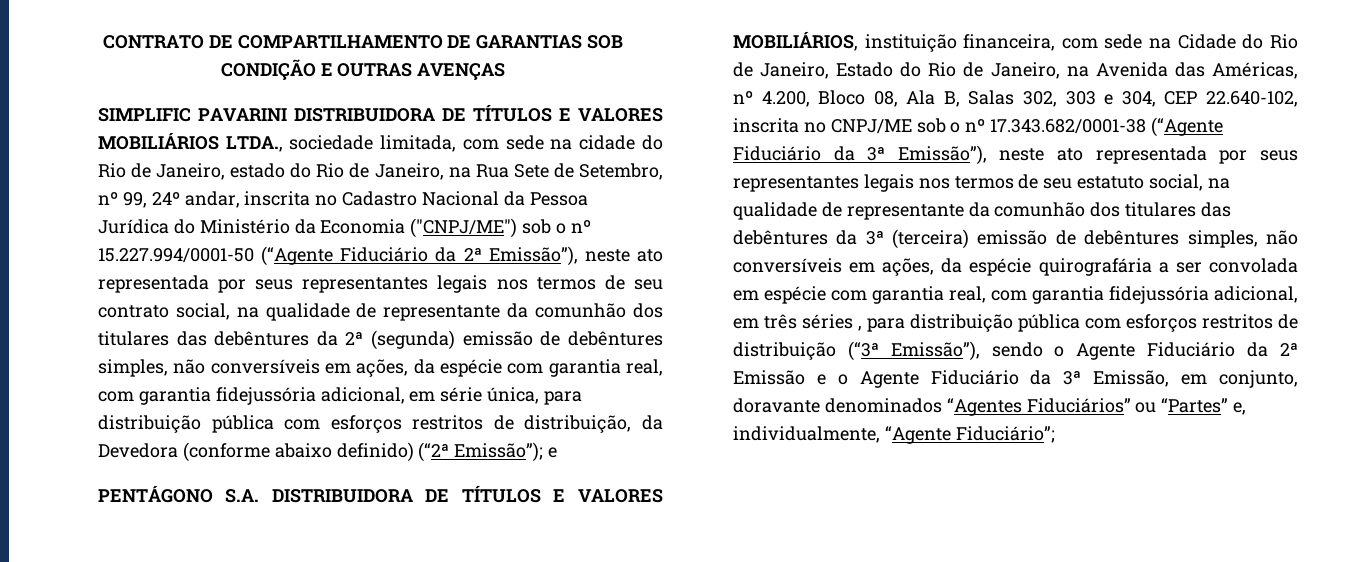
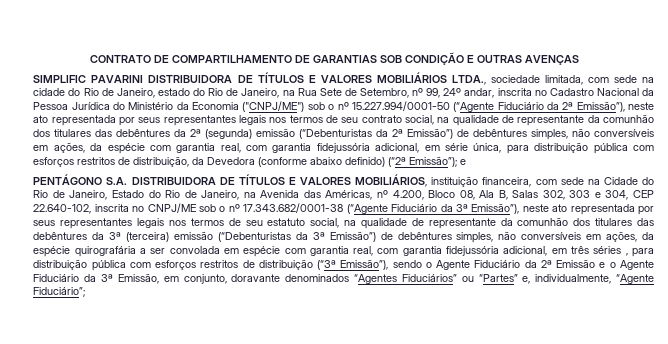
- SIMPLIFIC PAVARINI DISTRIBUIDORA DE TÍTULOS E VALORES MOBILIÁRIOS LTDA., sociedade limitada, com sede na cidade do Rio de Janeiro, estado do Rio de Janeiro, na Rua Sete de Setembro, nº 99, 24º andar, inscrita no Cadastro Nacional da Pessoa Jurídica do Ministério da Economia ("CNPJ/ME") sob o nº 15.227.994/0001-50 (“Agente Fiduciário da 2ª Emissão”), neste ato representada por seus representantes legais nos termos de seu contrato social, na qualidade de representante da comunhão dos titulares das debêntures da 2ª (segunda) emissão de debêntures simples, não conversíveis em ações, da espécie com garantia real, com garantia fidejussória adicional, em série única, para distribuição pública com esforços restritos de distribuição, da Devedora (conforme abaixo definido) (“2ª Emissão”);
+ SIMPLIFIC PAVARINI DISTRIBUIDORA DE TÍTULOS E VALORES MOBILIÁRIOS LTDA., sociedade limitada, com sede na cidade do Rio de Janeiro, estado do Rio de Janeiro, na Rua Sete de Setembro, nº 99, 24º andar, inscrita no Cadastro Nacional da Pessoa Jurídica do Ministério da Economia ("CNPJ/ME") sob o nº 15.227.994/0001-50 (“Agente Fiduciário da 2ª Emissão”), neste ato representada por seus representantes legais nos termos de seu contrato social, na qualidade de representante da comunhão dos titulares das debêntures da 2ª (segunda) emissão (“Debenturistas da 2ª Emissão”) de debêntures simples, não conversíveis em ações, da espécie com garantia real, com garantia fidejussória adicional, em série única, para distribuição pública com esforços restritos de distribuição, da Devedora (conforme abaixo definido) (“2ª Emissão”);
- PENTÁGONO S.A. DISTRIBUIDORA DE TÍTULOS E VALORES MOBILIÁRIOS, instituição financeira, com sede na Cidade do Rio de Janeiro, Estado do Rio de Janeiro, na Avenida das Américas, nº 4.200, Bloco 08, Ala B, Salas 302, 303 e 304, CEP 22.640-102, inscrita no CNPJ/ME sob o nº 17.343.682/0001-38 (“Agente Fiduciário da 3ª Emissão”), neste ato representada por seus representantes legais nos termos de seu estatuto social, na qualidade de representante da comunhão dos titulares das debêntures da 3ª (terceira) emissão de debêntures simples, não conversíveis em ações, da espécie quirografária a ser convolada em espécie com garantia real, com garantia fidejussória adicional, em três séries , para distribuição pública com esforços restritos de distribuição (“3ª Emissão”), sendo o Agente Fiduciário da 2ª Emissão e o Agente Fiduciário da 3ª Emissão, em conjunto, doravante denominados “Agentes Fiduciários” ou “Partes” e, individualmente, “Agente Fiduciário”;
+ PENTÁGONO S.A. DISTRIBUIDORA DE TÍTULOS E VALORES MOBILIÁRIOS, instituição financeira, com sede na Cidade do Rio de Janeiro, Estado do Rio de Janeiro, na Avenida das Américas, nº 4.200, Bloco 08, Ala B, Salas 302, 303 e 304, CEP 22.640-102, inscrita no CNPJ/ME sob o nº 17.343.682/0001-38 (“Agente Fiduciário da 3ª Emissão”), neste ato representada por seus representantes legais nos termos de seu estatuto social, na qualidade de representante da comunhão dos titulares das debêntures da 3ª (terceira) emissão (“Debenturistas da 3ª Emissão”) de debêntures simples, não conversíveis em ações, da espécie quirografária a ser convolada em espécie com garantia real, com garantia fidejussória adicional, em três séries , para distribuição pública com esforços restritos de distribuição (“3ª Emissão”), sendo o Agente Fiduciário da 2ª Emissão e o Agente Fiduciário da 3ª Emissão, em conjunto, doravante denominados “Agentes Fiduciários” ou “Partes” e, individualmente, “Agente Fiduciário”;

